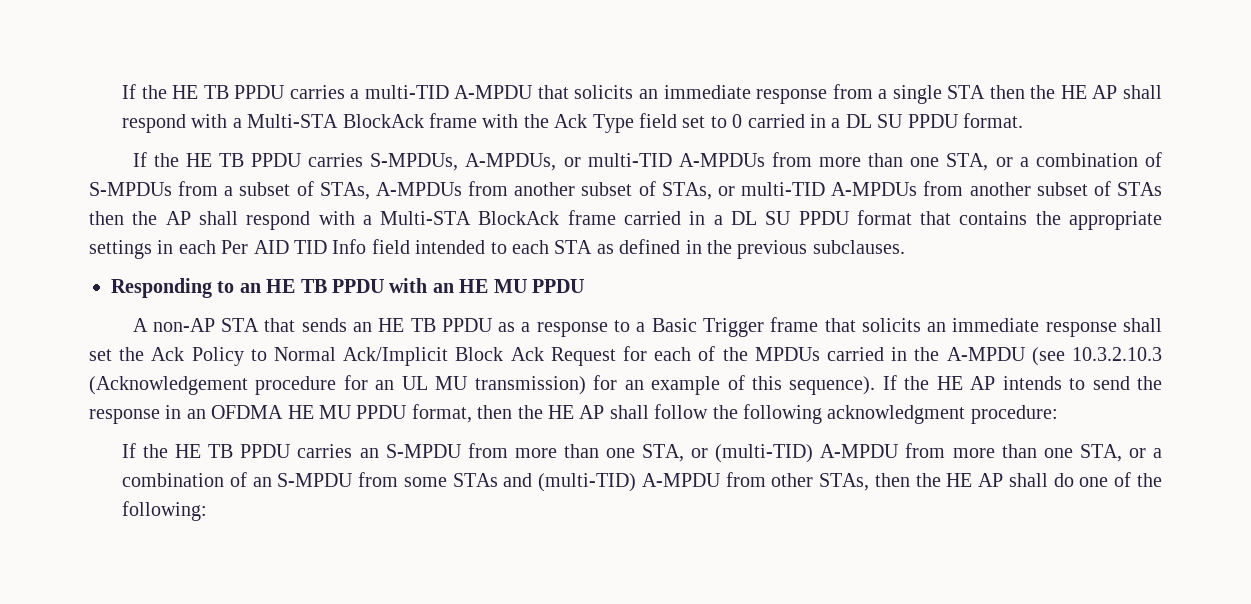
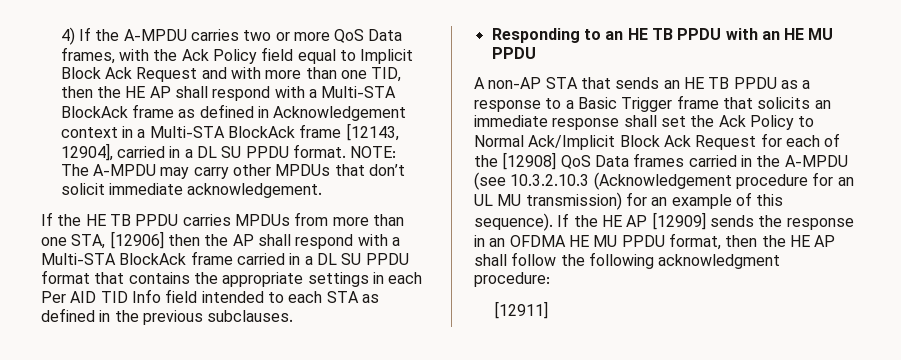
- If the HE TB PPDU carries a multi-TID A-MPDU that solicits an immediate response from a single STA then the HE AP shall respond with a Multi-STA BlockAck frame with the Ack Type field set to 0 carried in a DL SU PPDU format.
- If the HE TB PPDU carries S-MPDUs, A-MPDUs, or multi-TID A-MPDUs from more than one STA, or a combination of S-MPDUs from a subset of STAs, A-MPDUs from another subset of STAs, or multi-TID A-MPDUs from another subset of STAs then the AP shall respond with a Multi-STA BlockAck frame carried in a DL SU PPDU format that contains the appropriate settings in each Per AID TID Info field intended to each STA as defined in the previous subclauses.
+ 4) If the A-MPDU carries two or more QoS Data frames, with the Ack Policy field equal to Implicit Block Ack Request and with more than one TID, then the HE AP shall respond with a Multi-STA BlockAck frame as defined in Acknowledgement context in a Multi-STA BlockAck frame [12143, 12904], carried in a DL SU PPDU format. NOTE: The A-MPDU may carry other MPDUs that don’t solicit immediate acknowledgement.
+ If the HE TB PPDU carries MPDUs from more than one STA, [12906] then the AP shall respond with a Multi-STA BlockAck frame carried in a DL SU PPDU format that contains the appropriate settings in each Per AID TID Info field intended to each STA as defined in the previous subclauses.
- A non-AP STA that sends an HE TB PPDU as a response to a Basic Trigger frame that solicits an immediate response shall set the Ack Policy to Normal Ack/Implicit Block Ack Request for each of the MPDUs carried in the A-MPDU (see 10.3.2.10.3 (Acknowledgement procedure for an UL MU transmission) for an example of this sequence).
+ A non-AP STA that sends an HE TB PPDU as a response to a Basic Trigger frame that solicits an immediate response shall set the Ack Policy to Normal Ack/Implicit Block Ack Request for each of the [12908] QoS Data frames carried in the A-MPDU (see 10.3.2.10.3 (Acknowledgement procedure for an UL MU transmission) for an example of this sequence).
- If the HE AP intends to send the response in an OFDMA HE MU PPDU format, then the HE AP shall follow the following acknowledgment procedure:
+ If the HE AP [12909] sends the response in an OFDMA HE MU PPDU format, then the HE AP shall follow the following acknowledgment procedure:
- If the HE TB PPDU carries an S-MPDU from more than one STA, or (multi-TID) A-MPDU from more than one STA, or a combination of an S-MPDU from some STAs and (multi-TID) A-MPDU from other STAs, then the HE AP shall do one of the following:
+ [12911]

